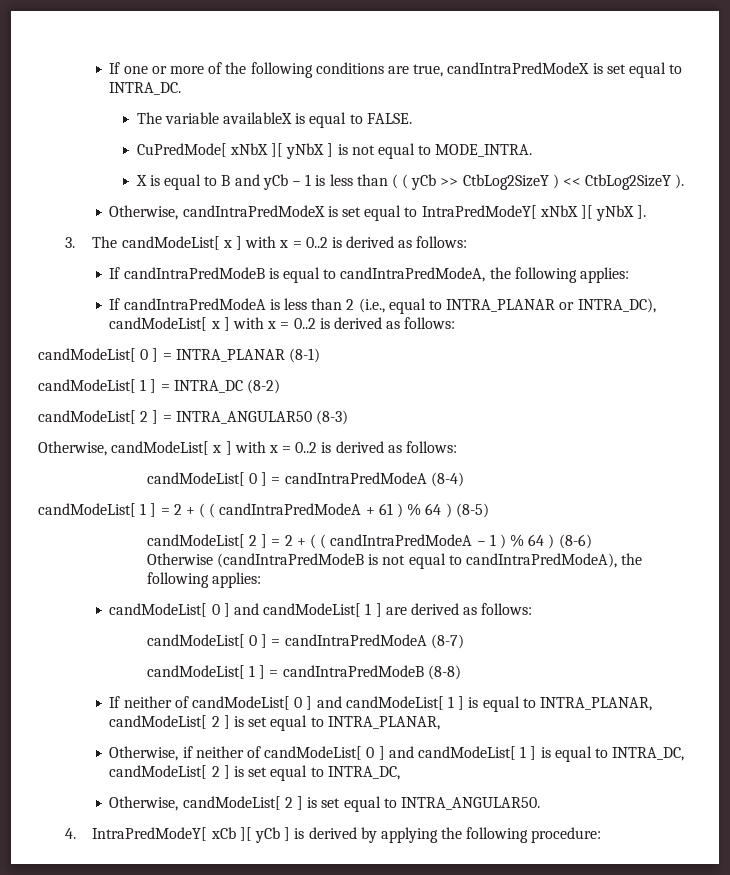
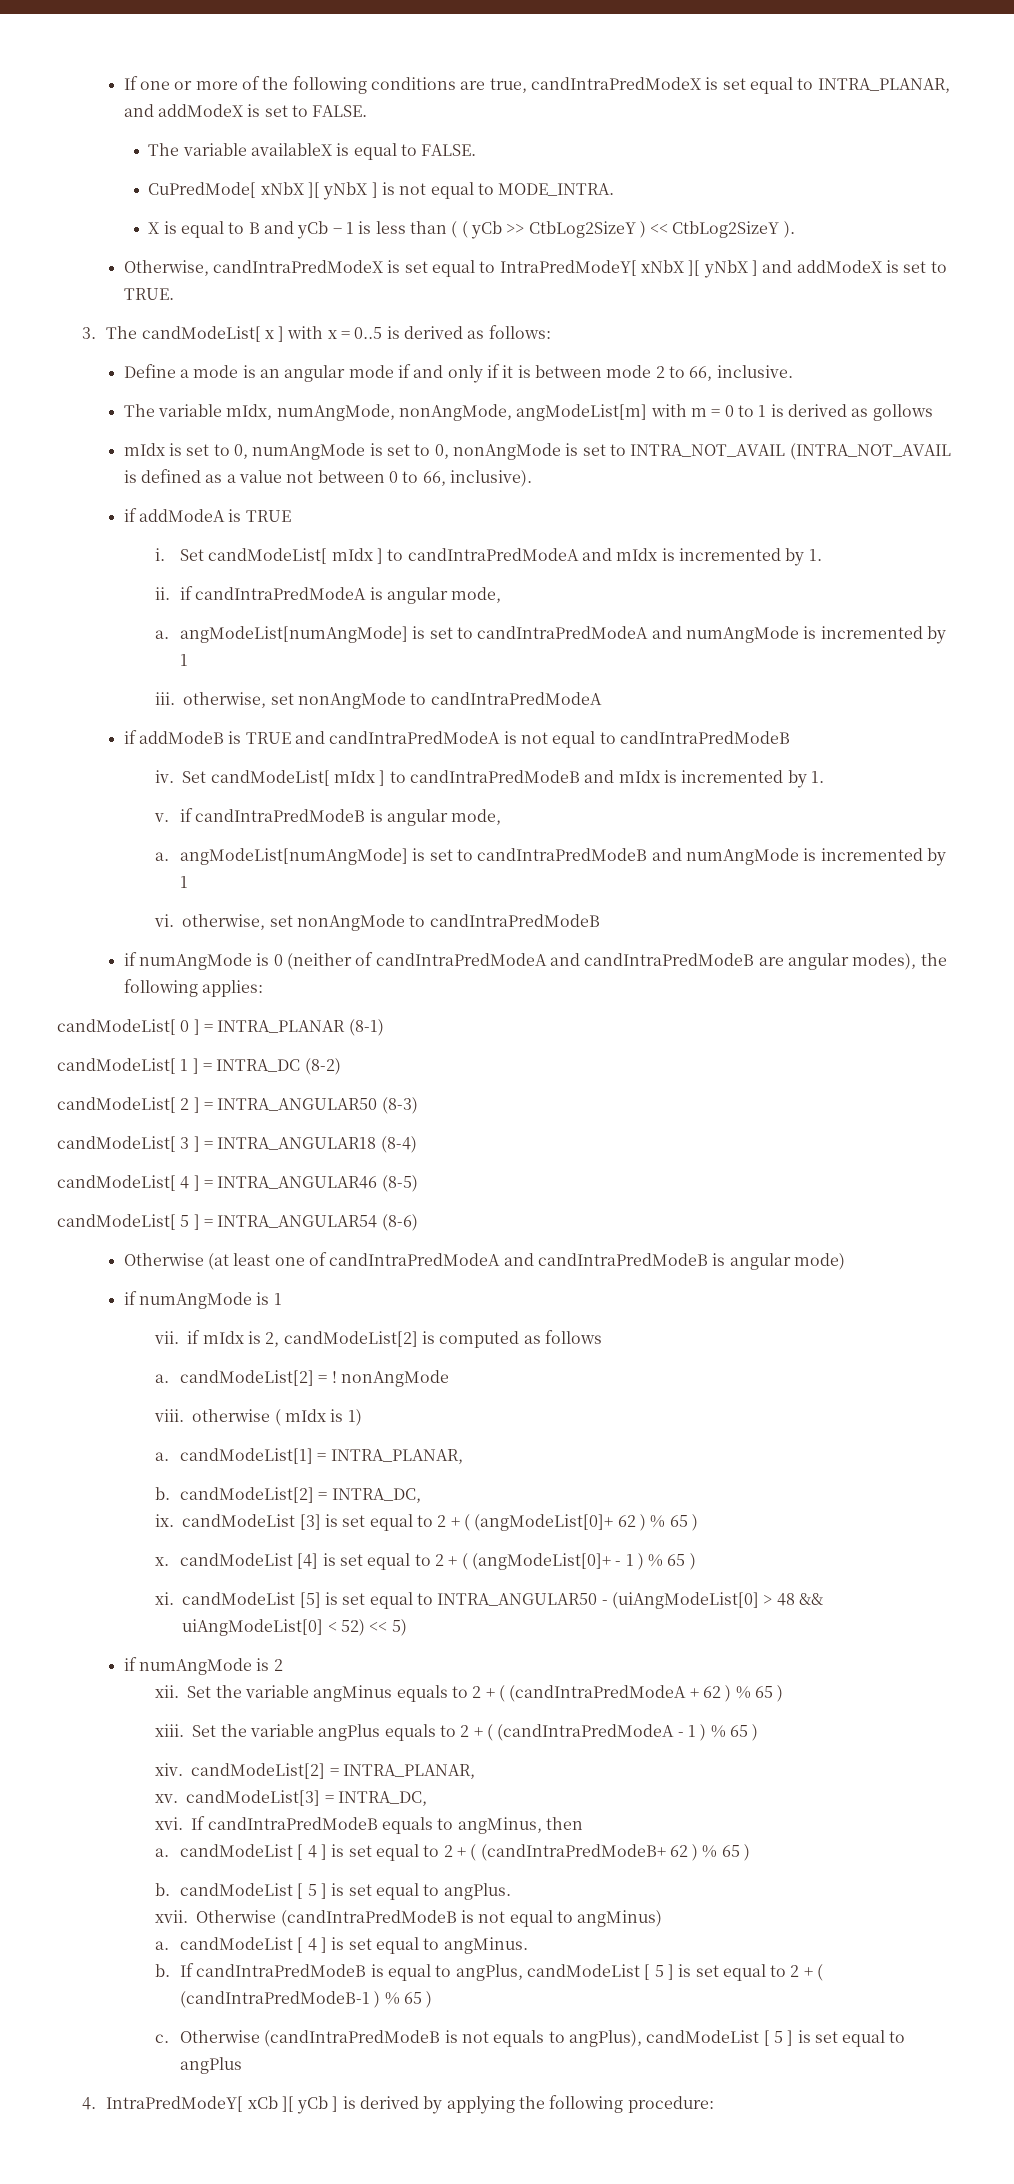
- If one or more of the following conditions are true, candIntraPredModeX is set equal to INTRA_DC.
+ If one or more of the following conditions are true, candIntraPredModeX is set equal to INTRA_PLANAR, and addModeX is set to FALSE.
- Otherwise, candIntraPredModeX is set equal to IntraPredModeY[ xNbX ][ yNbX ].
+ Otherwise, candIntraPredModeX is set equal to IntraPredModeY[ xNbX ][ yNbX ] and addModeX is set to TRUE.
- 3. The candModeList[ x ] with x = 0..2 is derived as follows:
- If candIntraPredModeB is equal to candIntraPredModeA, the following applies:
- If candIntraPredModeA is less than 2 (i.e., equal to INTRA_PLANAR or INTRA_DC), candModeList[ x ] with x = 0..2 is derived as follows:
+ 3. The candModeList[ x ] with x = 0..5 is derived as follows:
+ Define a mode is an angular mode if and only if it is between mode 2 to 66, inclusive.
+ The variable mIdx, numAngMode, nonAngMode, angModeList[m] with m = 0 to 1 is derived as gollows
+ mIdx is set to 0, numAngMode is set to 0, nonAngMode is set to INTRA_NOT_AVAIL (INTRA_NOT_AVAIL is defined as a value not between 0 to 66, inclusive).
+ if addModeA is TRUE
+ i. Set candModeList[ mIdx ] to candIntraPredModeA and mIdx is incremented by 1.
+ ii. if candIntraPredModeA is angular mode,
+ a. angModeList[numAngMode] is set to candIntraPredModeA and numAngMode is incremented by 1
+ iii. otherwise, set nonAngMode to candIntraPredModeA
+ if addModeB is TRUE and candIntraPredModeA is not equal to candIntraPredModeB
+ iv. Set candModeList[ mIdx ] to candIntraPredModeB and mIdx is incremented by 1.
+ v. if candIntraPredModeB is angular mode,
+ a. angModeList[numAngMode] is set to candIntraPredModeB and numAngMode is incremented by 1
+ vi. otherwise, set nonAngMode to candIntraPredModeB
+ if numAngMode is 0 (neither of candIntraPredModeA and candIntraPredModeB are angular modes), the following applies:
- Otherwise, candModeList[ x ] with x = 0..2 is derived as follows:
- candModeList[ 0 ] = candIntraPredModeA (8-4)
+ candModeList[ 3 ] = INTRA_ANGULAR18 (8-4)
- candModeList[ 1 ] = 2 + ( ( candIntraPredModeA + 61 ) % 64 ) (8-5)
- candModeList[ 2 ] = 2 + ( ( candIntraPredModeA − 1 ) % 64 ) (8-6)
- Otherwise (candIntraPredModeB is not equal to candIntraPredModeA), the following applies:
- candModeList[ 0 ] and candModeList[ 1 ] are derived as follows:
- candModeList[ 0 ] = candIntraPredModeA (8-7)
- candModeList[ 1 ] = candIntraPredModeB (8-8)
- If neither of candModeList[ 0 ] and candModeList[ 1 ] is equal to INTRA_PLANAR, candModeList[ 2 ] is set equal to INTRA_PLANAR,
- Otherwise, if neither of candModeList[ 0 ] and candModeList[ 1 ] is equal to INTRA_DC, candModeList[ 2 ] is set equal to INTRA_DC,
- Otherwise, candModeList[ 2 ] is set equal to INTRA_ANGULAR50.
+ candModeList[ 4 ] = INTRA_ANGULAR46 (8-5)
+ candModeList[ 5 ] = INTRA_ANGULAR54 (8-6)
+ Otherwise (at least one of candIntraPredModeA and candIntraPredModeB is angular mode)
+ if numAngMode is 1
+ vii. if mIdx is 2, candModeList[2] is computed as follows
+ a. candModeList[2] = ! nonAngMode
+ viii. otherwise ( mIdx is 1)
+ a. candModeList[1] = INTRA_PLANAR,
+ b. candModeList[2] = INTRA_DC,
+ ix. candModeList [3] is set equal to 2 + ( (angModeList[0]+ 62 ) % 65 )
+ x. candModeList [4] is set equal to 2 + ( (angModeList[0]+ - 1 ) % 65 )
+ xi. candModeList [5] is set equal to INTRA_ANGULAR50 - (uiAngModeList[0] > 48 && uiAngModeList[0] < 52) << 5)
+ if numAngMode is 2
+ xii. Set the variable angMinus equals to 2 + ( (candIntraPredModeA + 62 ) % 65 )
+ xiii. Set the variable angPlus equals to 2 + ( (candIntraPredModeA - 1 ) % 65 )
+ xiv. candModeList[2] = INTRA_PLANAR,
+ xv. candModeList[3] = INTRA_DC,
+ xvi. If candIntraPredModeB equals to angMinus, then
+ a. candModeList [ 4 ] is set equal to 2 + ( (candIntraPredModeB+ 62 ) % 65 )
+ b. candModeList [ 5 ] is set equal to angPlus.
+ xvii. Otherwise (candIntraPredModeB is not equal to angMinus)
+ a. candModeList [ 4 ] is set equal to angMinus.
+ b. If candIntraPredModeB is equal to angPlus, candModeList [ 5 ] is set equal to 2 + ( (candIntraPredModeB-1 ) % 65 )
+ c. Otherwise (candIntraPredModeB is not equals to angPlus), candModeList [ 5 ] is set equal to angPlus

